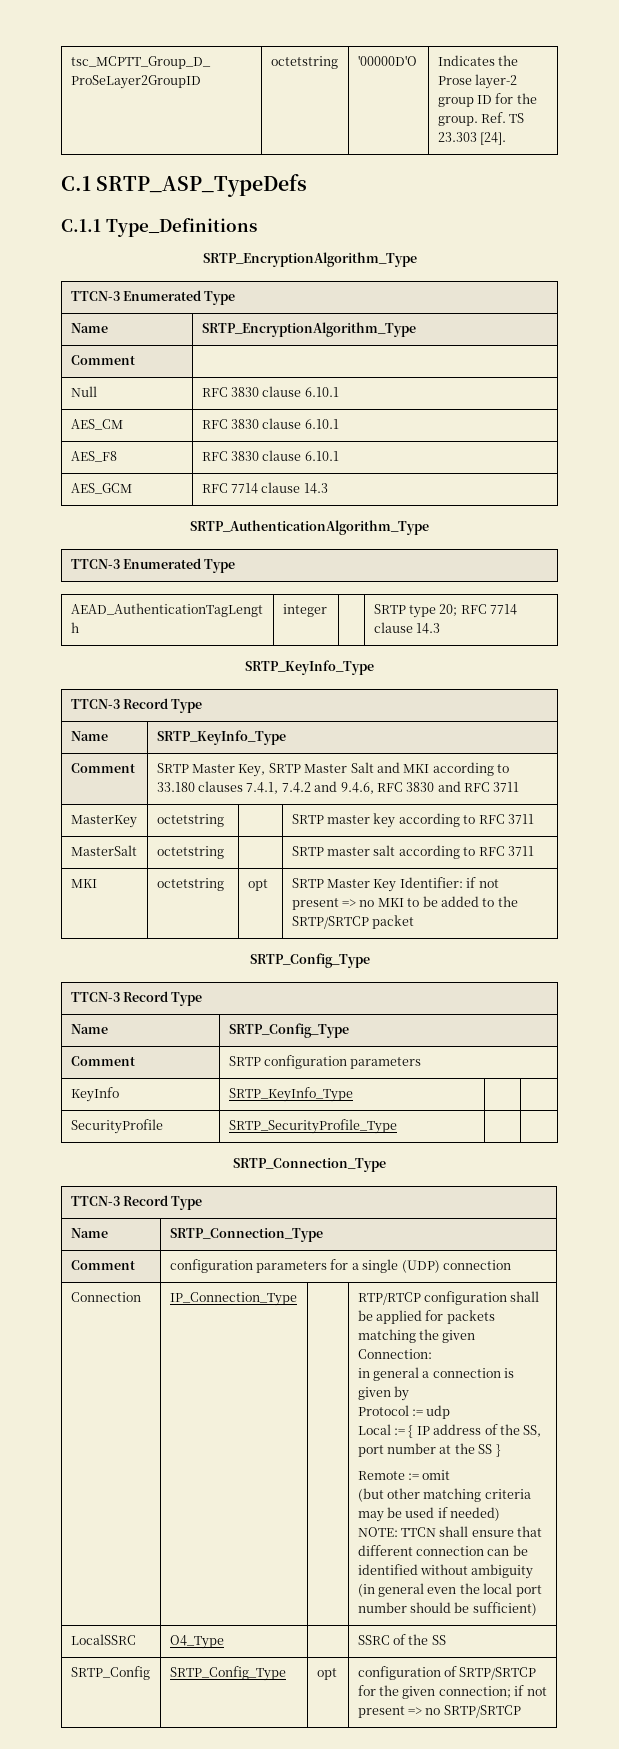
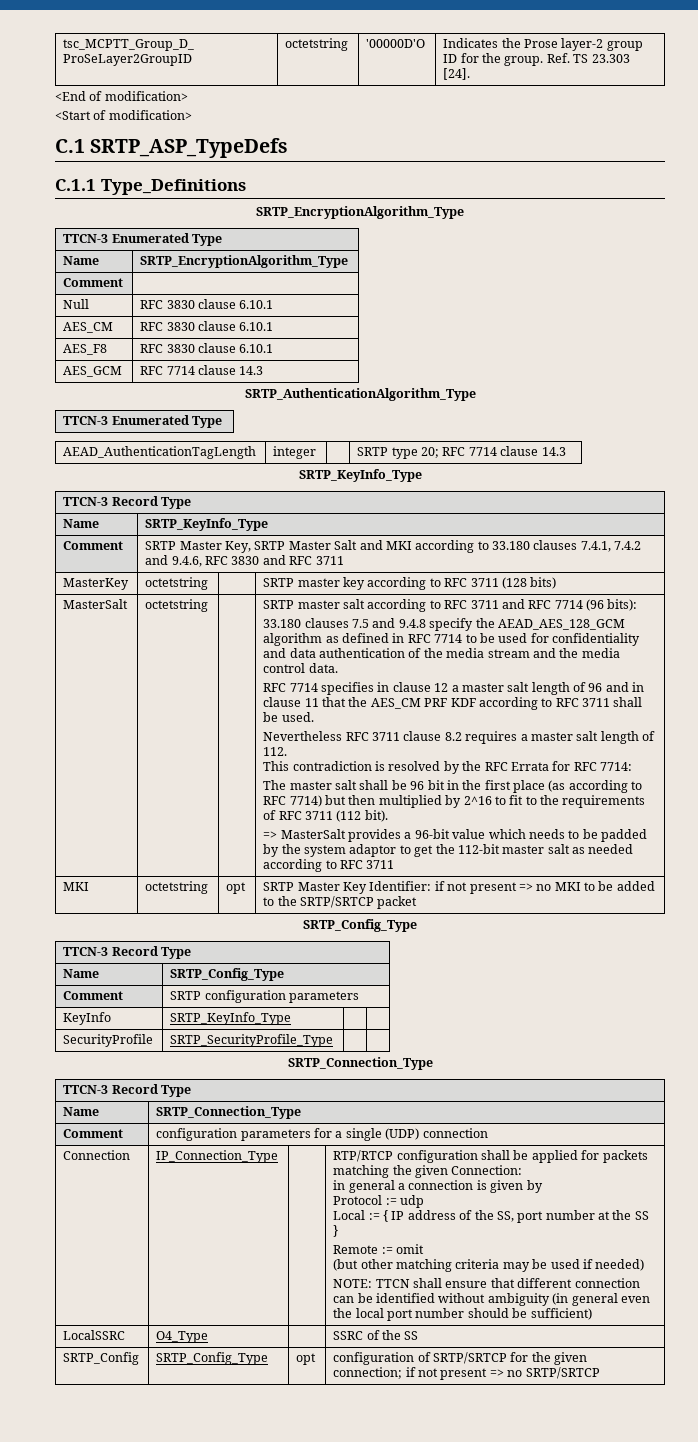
+ <End of modification>
+ <Start of modification>
- MasterKey | octetstring | | SRTP master key according to RFC 3711
+ MasterKey | octetstring | | SRTP master key according to RFC 3711 (128 bits)
- SRTP master salt according to RFC 3711
+ SRTP master salt according to RFC 3711 and RFC 7714 (96 bits):
+ 33.180 clauses 7.5 and 9.4.8 specify the AEAD_AES_128_GCM algorithm as defined in RFC 7714 to be used for confidentiality and data authentication of the media stream and the media control data.
+ RFC 7714 specifies in clause 12 a master salt length of 96 and in clause 11 that the AES_CM PRF KDF according to RFC 3711 shall be used.
+ Nevertheless RFC 3711 clause 8.2 requires a master salt length of 112.
+ This contradiction is resolved by the RFC Errata for RFC 7714:
+ The master salt shall be 96 bit in the first place (as according to RFC 7714) but then multiplied by 2^16 to fit to the requirements of RFC 3711 (112 bit).
+ => MasterSalt provides a 96-bit value which needs to be padded by the system adaptor to get the 112-bit master salt as needed according to RFC 3711

